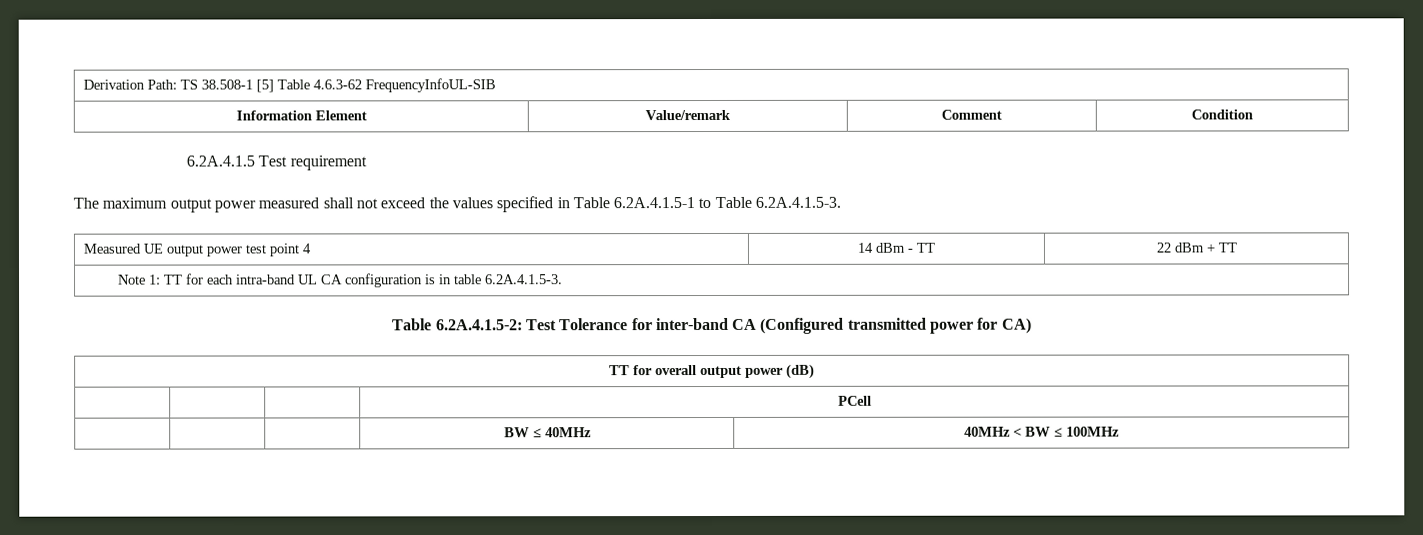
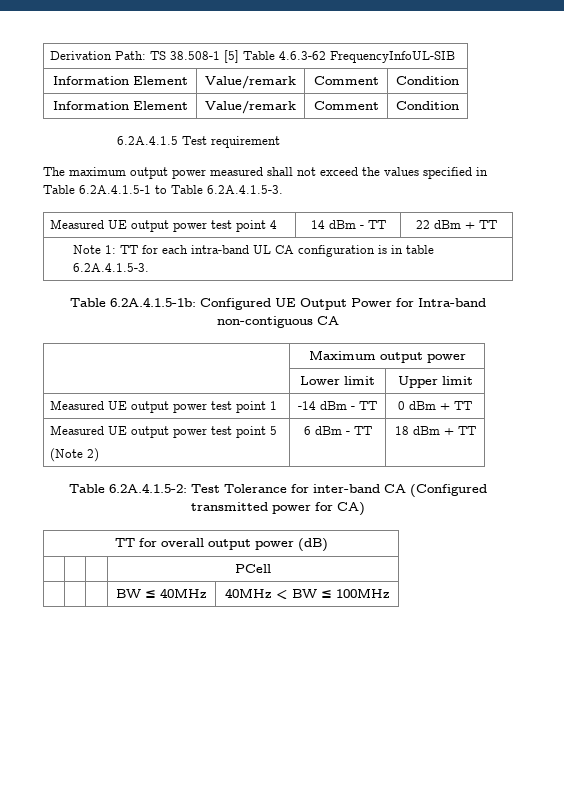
  Derivation Path: TS 38.508-1 [5] Table 4.6.3-62 FrequencyInfoUL-SIB
+ Information Element | Value/remark | Comment | Condition
+ Table 6.2A.4.1.5-1b: Configured UE Output Power for Intra-band non-contiguous CA
+ | Maximum output power
+ | Lower limit | Upper limit
+ Measured UE output power test point 1 | -14 dBm - TT | 0 dBm + TT
+ Measured UE output power test point 5
+ (Note 2) | 6 dBm - TT | 18 dBm + TT

